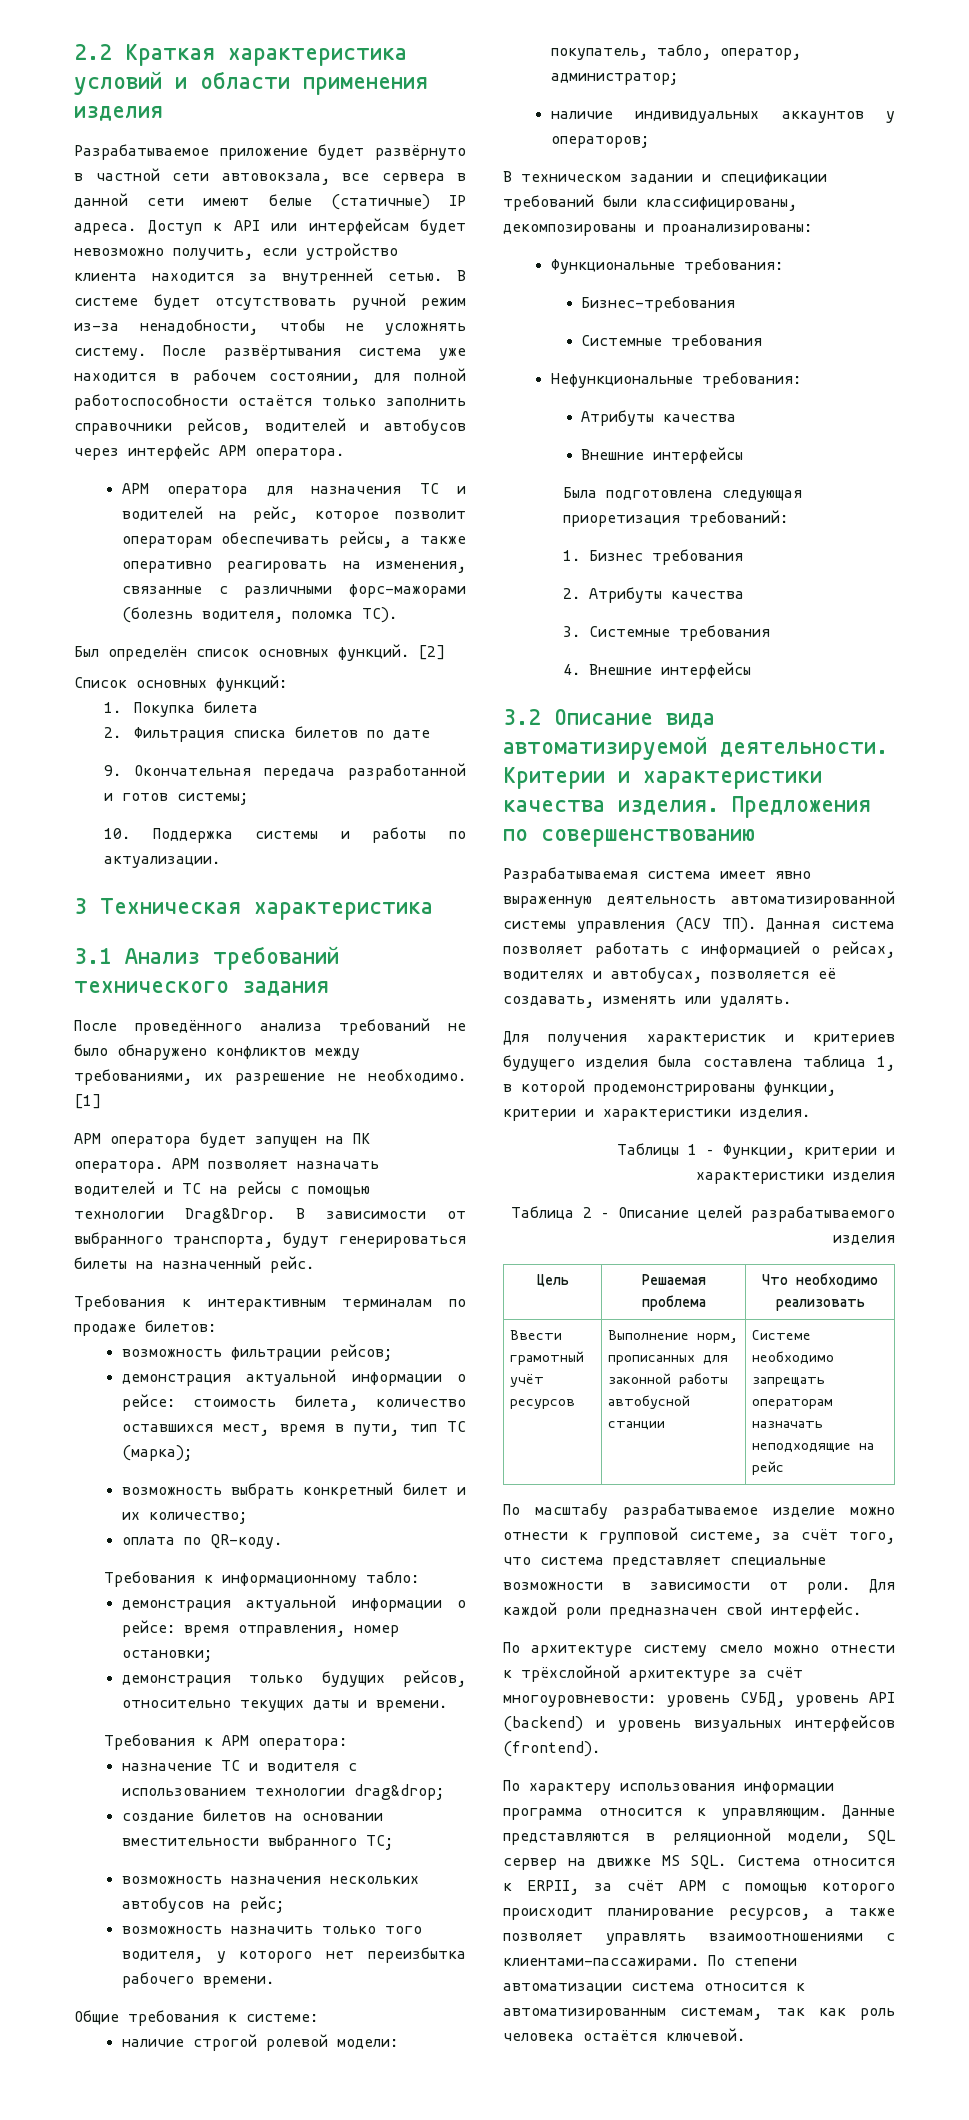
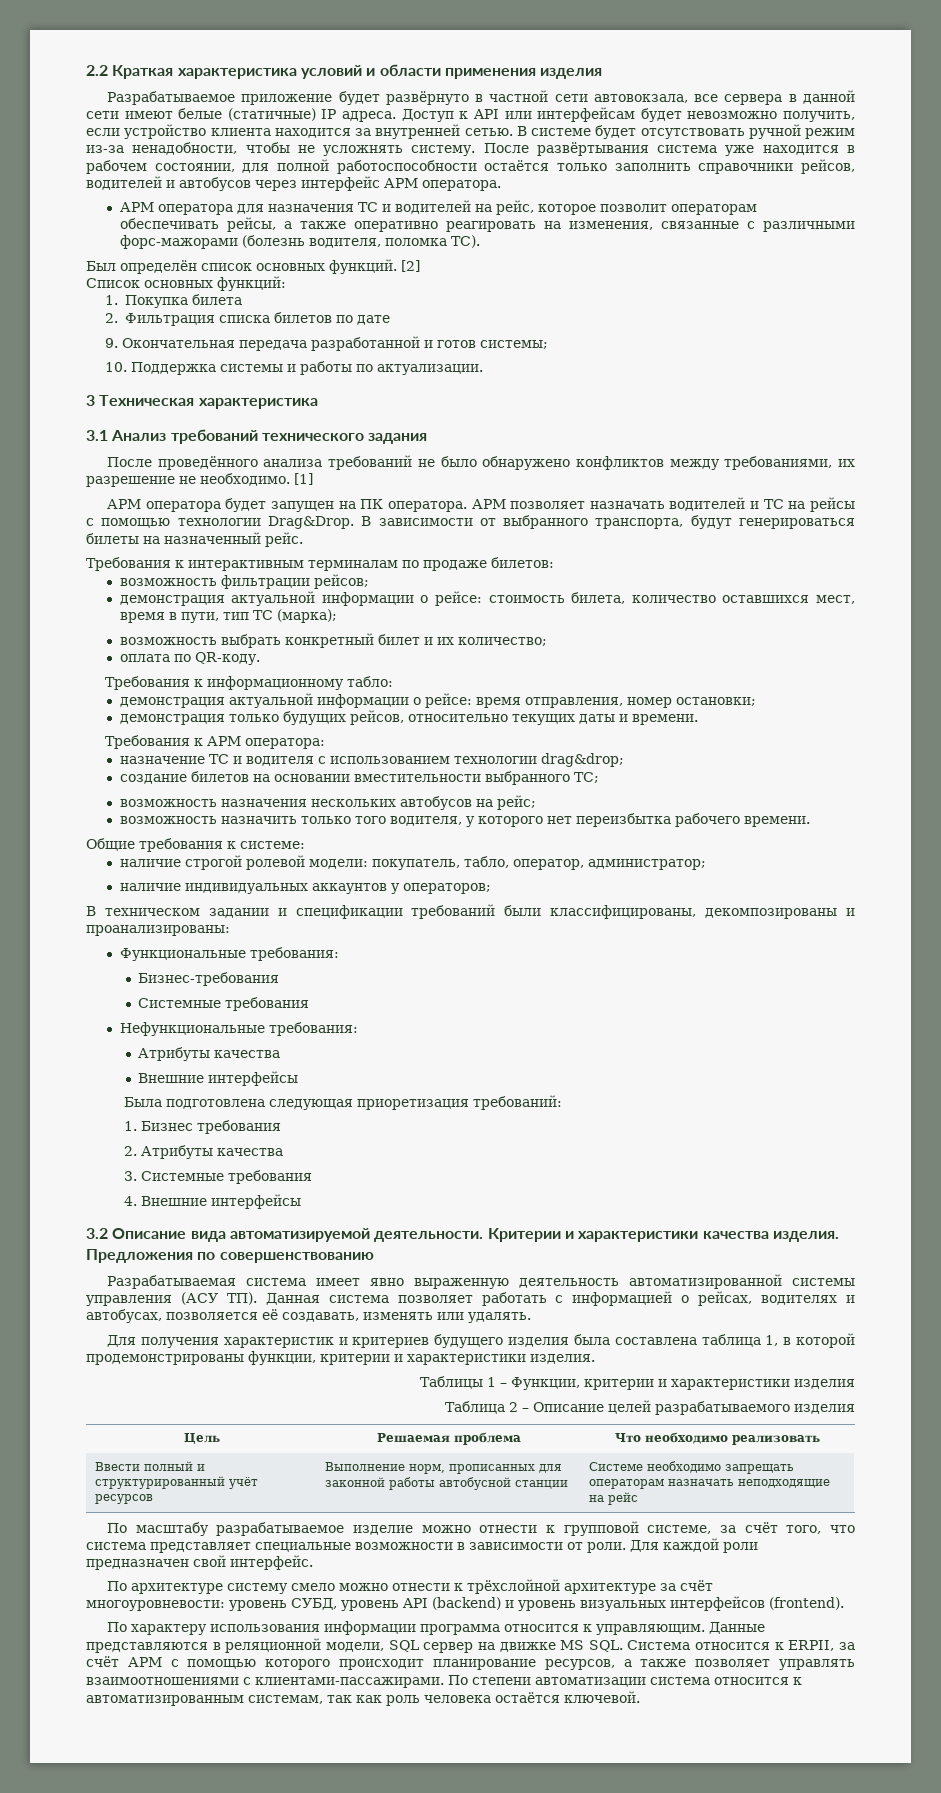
- Ввести грамотный учёт ресурсов | Выполнение норм, прописанных для законной работы автобусной станции | Системе необходимо запрещать операторам назначать неподходящие на рейс
+ Ввести полный и структурированный учёт ресурсов | Выполнение норм, прописанных для законной работы автобусной станции | Системе необходимо запрещать операторам назначать неподходящие на рейс

